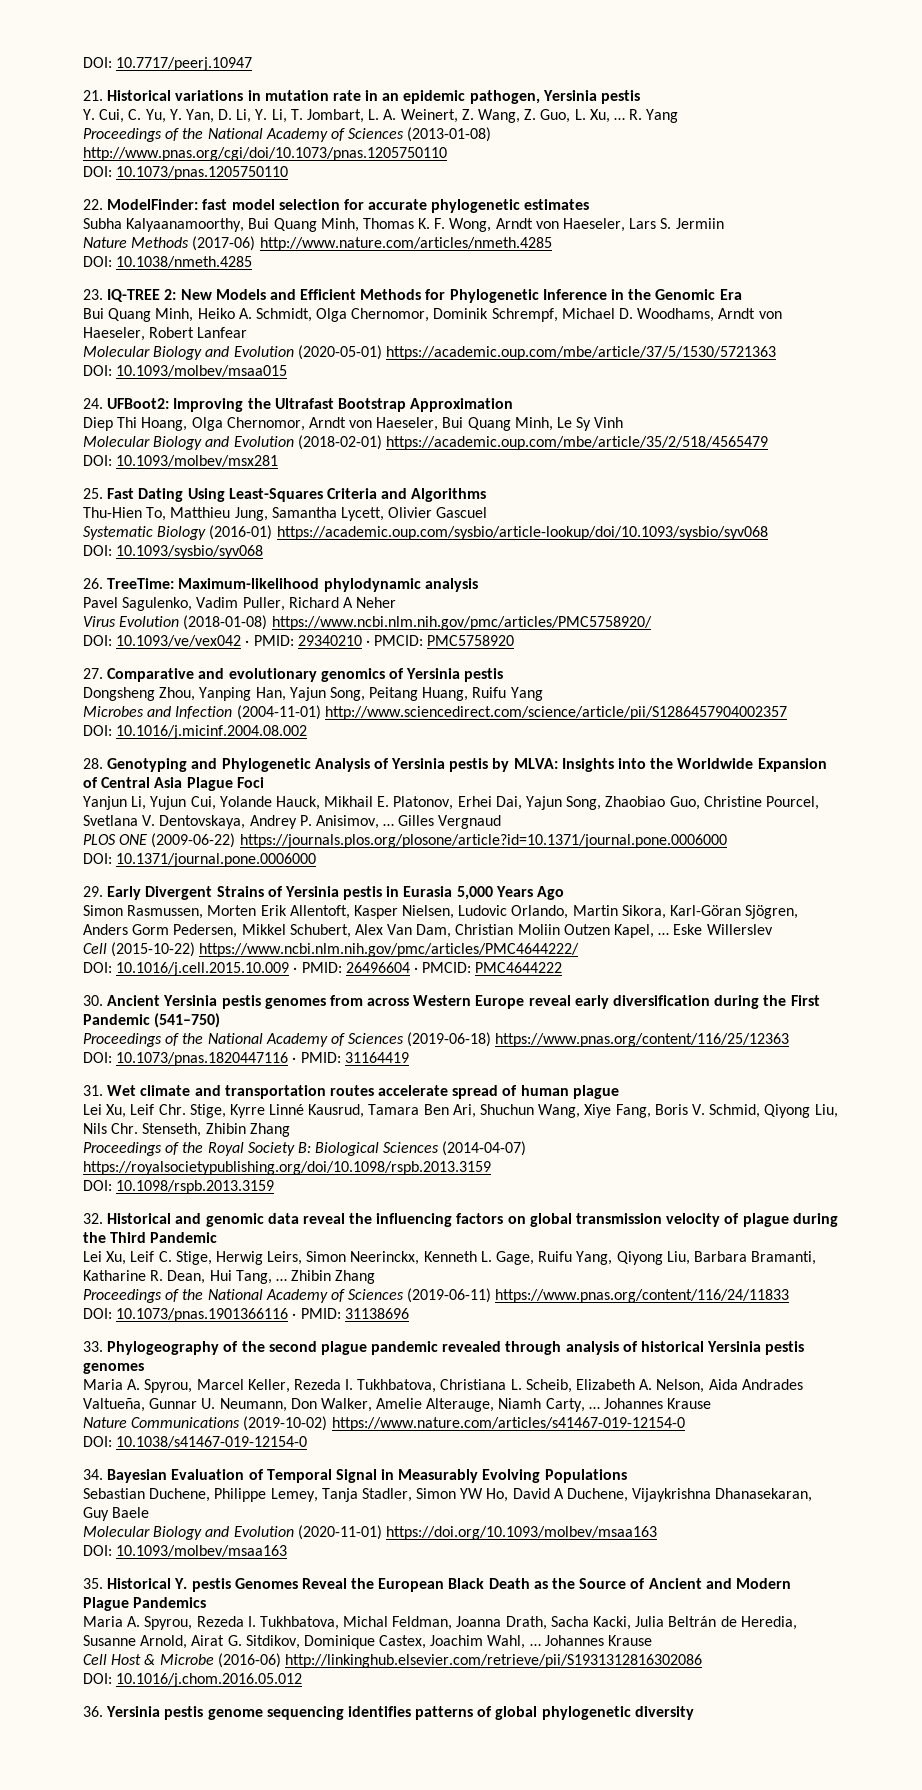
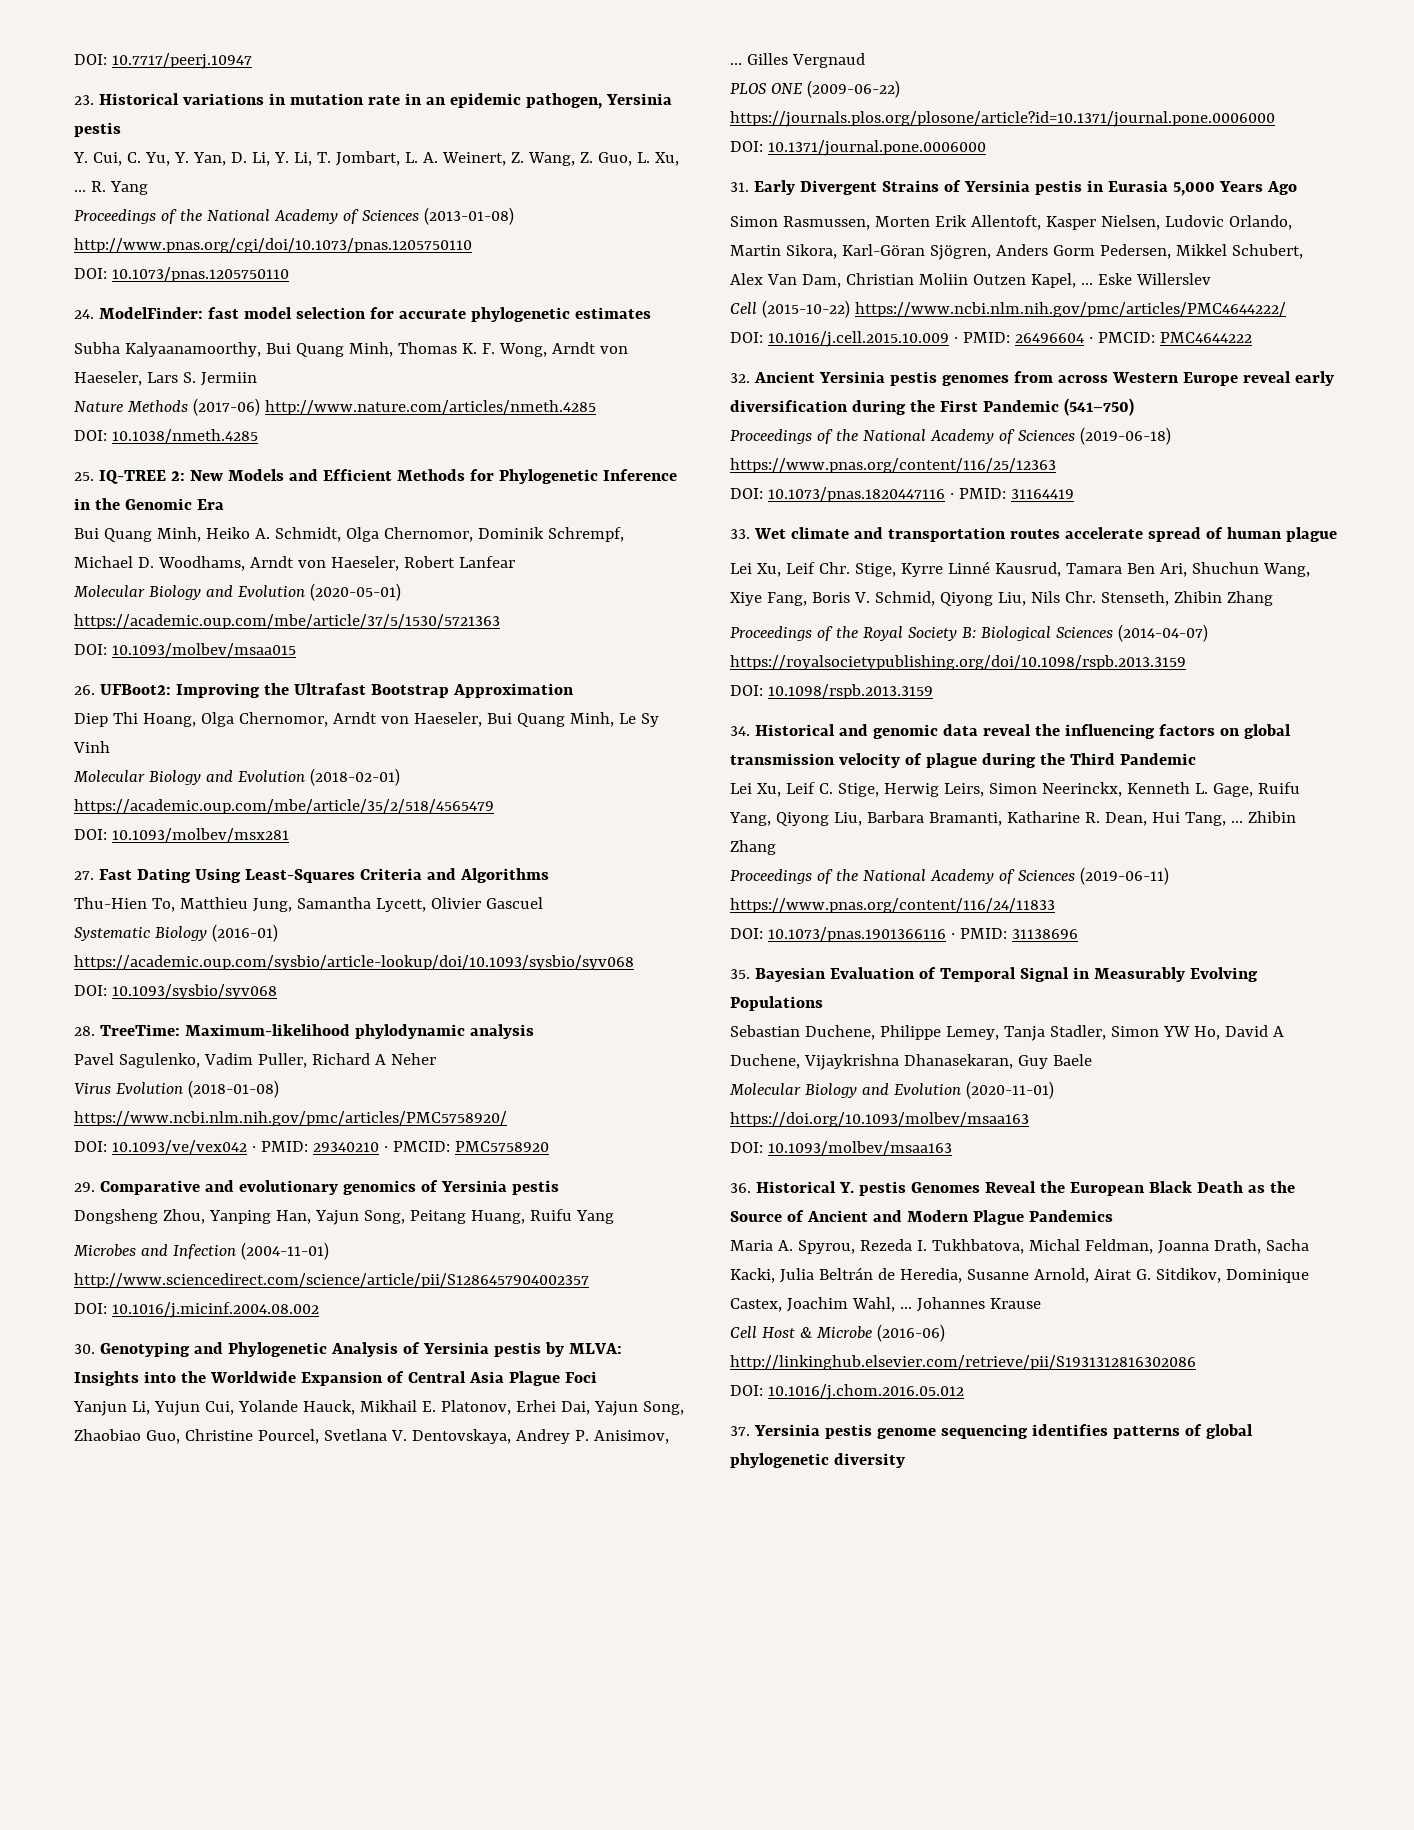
- 21. Historical variations in mutation rate in an epidemic pathogen, Yersinia pestis
+ 23. Historical variations in mutation rate in an epidemic pathogen, Yersinia pestis
- 22. ModelFinder: fast model selection for accurate phylogenetic estimates
+ 24. ModelFinder: fast model selection for accurate phylogenetic estimates
- 23. IQ-TREE 2: New Models and Efficient Methods for Phylogenetic Inference in the Genomic Era
+ 25. IQ-TREE 2: New Models and Efficient Methods for Phylogenetic Inference in the Genomic Era
- 24. UFBoot2: Improving the Ultrafast Bootstrap Approximation
+ 26. UFBoot2: Improving the Ultrafast Bootstrap Approximation
- 25. Fast Dating Using Least-Squares Criteria and Algorithms
+ 27. Fast Dating Using Least-Squares Criteria and Algorithms
- 26. TreeTime: Maximum-likelihood phylodynamic analysis
+ 28. TreeTime: Maximum-likelihood phylodynamic analysis
- 27. Comparative and evolutionary genomics of Yersinia pestis
+ 29. Comparative and evolutionary genomics of Yersinia pestis
- 28. Genotyping and Phylogenetic Analysis of Yersinia pestis by MLVA: Insights into the Worldwide Expansion of Central Asia Plague Foci
+ 30. Genotyping and Phylogenetic Analysis of Yersinia pestis by MLVA: Insights into the Worldwide Expansion of Central Asia Plague Foci
- 29. Early Divergent Strains of Yersinia pestis in Eurasia 5,000 Years Ago
+ 31. Early Divergent Strains of Yersinia pestis in Eurasia 5,000 Years Ago
- 30. Ancient Yersinia pestis genomes from across Western Europe reveal early diversification during the First Pandemic (541–750)
+ 32. Ancient Yersinia pestis genomes from across Western Europe reveal early diversification during the First Pandemic (541–750)
- 31. Wet climate and transportation routes accelerate spread of human plague
+ 33. Wet climate and transportation routes accelerate spread of human plague
- 32. Historical and genomic data reveal the influencing factors on global transmission velocity of plague during the Third Pandemic
+ 34. Historical and genomic data reveal the influencing factors on global transmission velocity of plague during the Third Pandemic
- 33. Phylogeography of the second plague pandemic revealed through analysis of historical Yersinia pestis genomes
- Maria A. Spyrou, Marcel Keller, Rezeda I. Tukhbatova, Christiana L. Scheib, Elizabeth A. Nelson, Aida Andrades Valtueña, Gunnar U. Neumann, Don Walker, Amelie Alterauge, Niamh Carty, … Johannes Krause
- Nature Communications (2019-10-02) https://www.nature.com/articles/s41467-019-12154-0
- DOI: 10.1038/s41467-019-12154-0
- 34. Bayesian Evaluation of Temporal Signal in Measurably Evolving Populations
+ 35. Bayesian Evaluation of Temporal Signal in Measurably Evolving Populations
- 35. Historical Y. pestis Genomes Reveal the European Black Death as the Source of Ancient and Modern Plague Pandemics
+ 36. Historical Y. pestis Genomes Reveal the European Black Death as the Source of Ancient and Modern Plague Pandemics
- 36. Yersinia pestis genome sequencing identifies patterns of global phylogenetic diversity
+ 37. Yersinia pestis genome sequencing identifies patterns of global phylogenetic diversity

